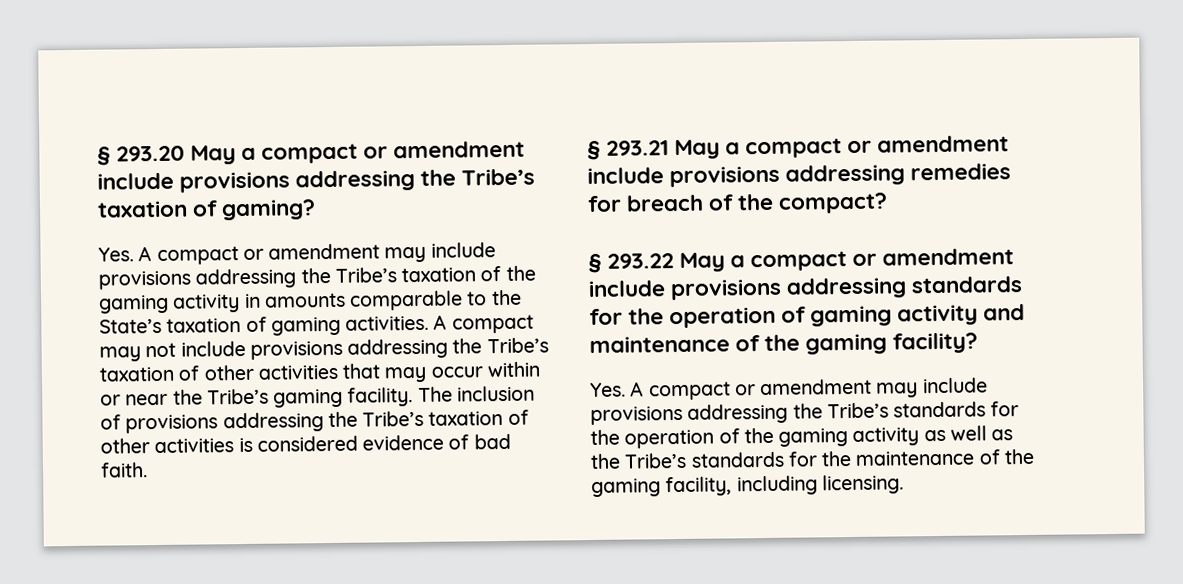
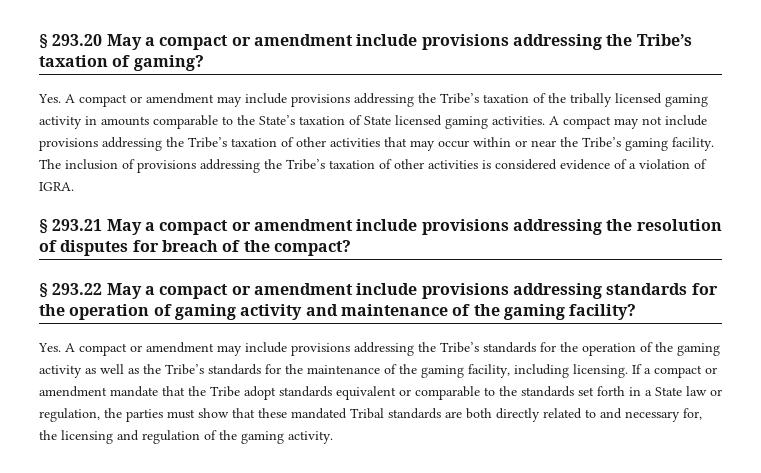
- Yes. A compact or amendment may include provisions addressing the Tribe’s taxation of the gaming activity in amounts comparable to the State’s taxation of gaming activities.
+ Yes. A compact or amendment may include provisions addressing the Tribe’s taxation of the tribally licensed gaming activity in amounts comparable to the State’s taxation of State licensed gaming activities.
- The inclusion of provisions addressing the Tribe’s taxation of other activities is considered evidence of bad faith.
+ The inclusion of provisions addressing the Tribe’s taxation of other activities is considered evidence of a violation of IGRA.
- § 293.21 May a compact or amendment include provisions addressing remedies for breach of the compact?
+ § 293.21 May a compact or amendment include provisions addressing the resolution of disputes for breach of the compact?
+ If a compact or amendment mandate that the Tribe adopt standards equivalent or comparable to the standards set forth in a State law or regulation, the parties must show that these mandated Tribal standards are both directly related to and necessary for, the licensing and regulation of the gaming activity.

